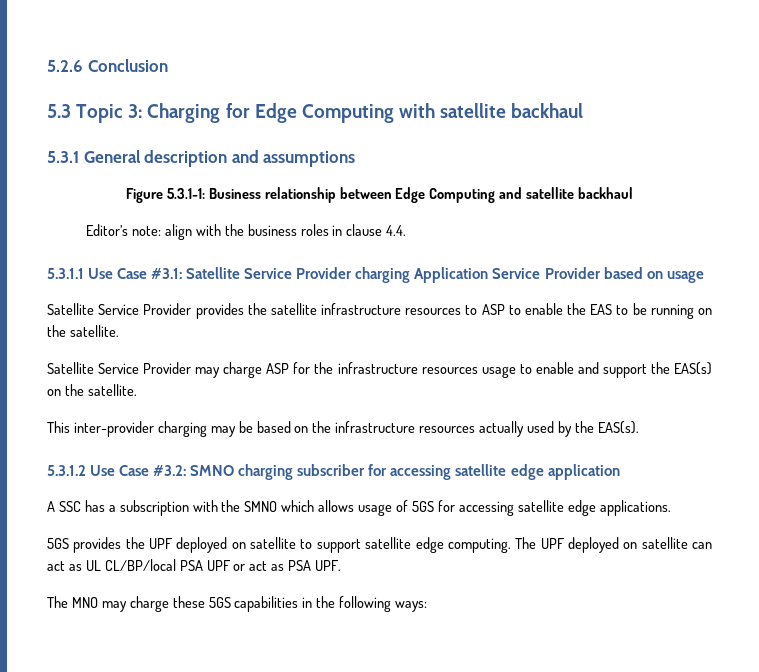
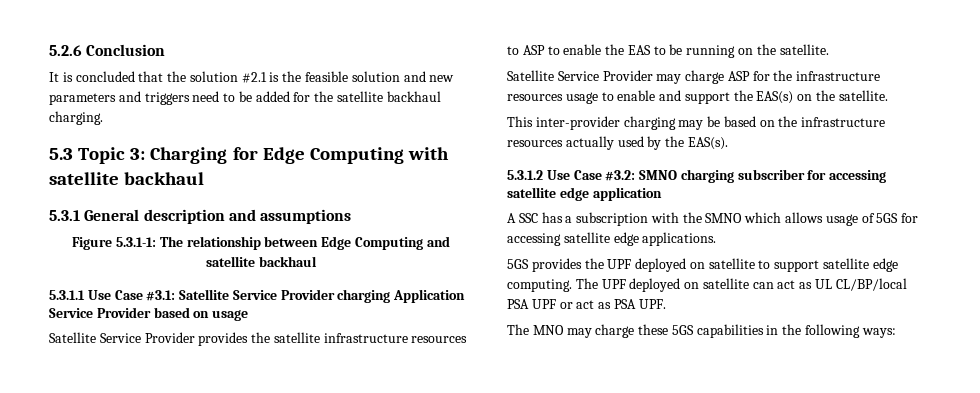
+ It is concluded that the solution #2.1 is the feasible solution and new parameters and triggers need to be added for the satellite backhaul charging.
- Figure 5.3.1-1: Business relationship between Edge Computing and satellite backhaul
+ Figure 5.3.1-1: The relationship between Edge Computing and satellite backhaul
- Editor’s note: align with the business roles in clause 4.4.

